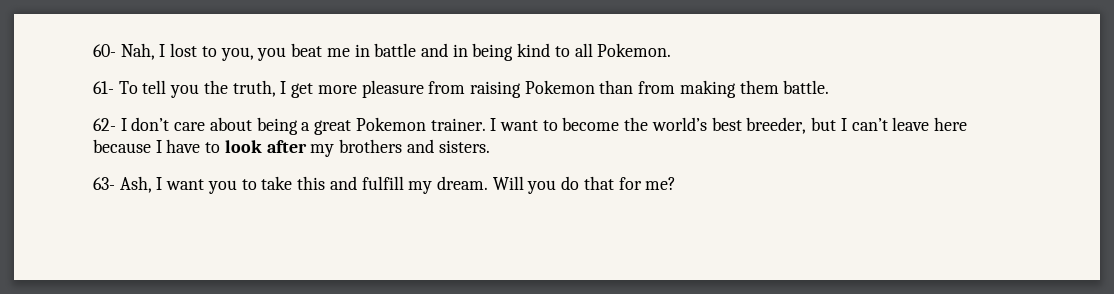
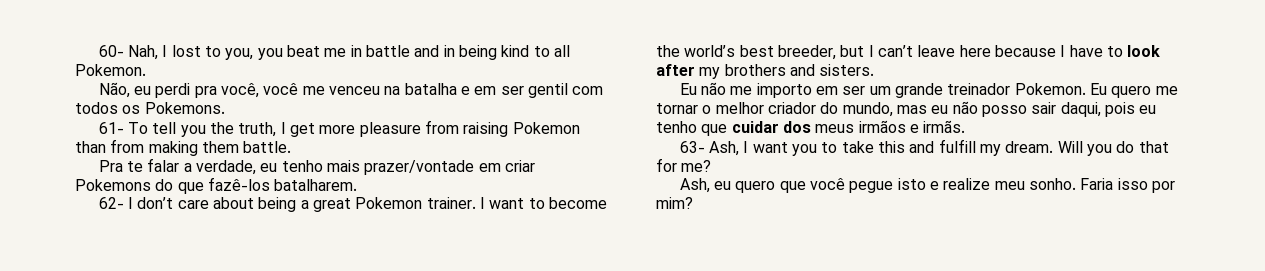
+ Não, eu perdi pra você, você me venceu na batalha e em ser gentil com todos os Pokemons.
+ Pra te falar a verdade, eu tenho mais prazer/vontade em criar Pokemons do que fazê-los batalharem.
+ Eu não me importo em ser um grande treinador Pokemon. Eu quero me tornar o melhor criador do mundo, mas eu não posso sair daqui, pois eu tenho que cuidar dos meus irmãos e irmãs.
+ Ash, eu quero que você pegue isto e realize meu sonho. Faria isso por mim?

